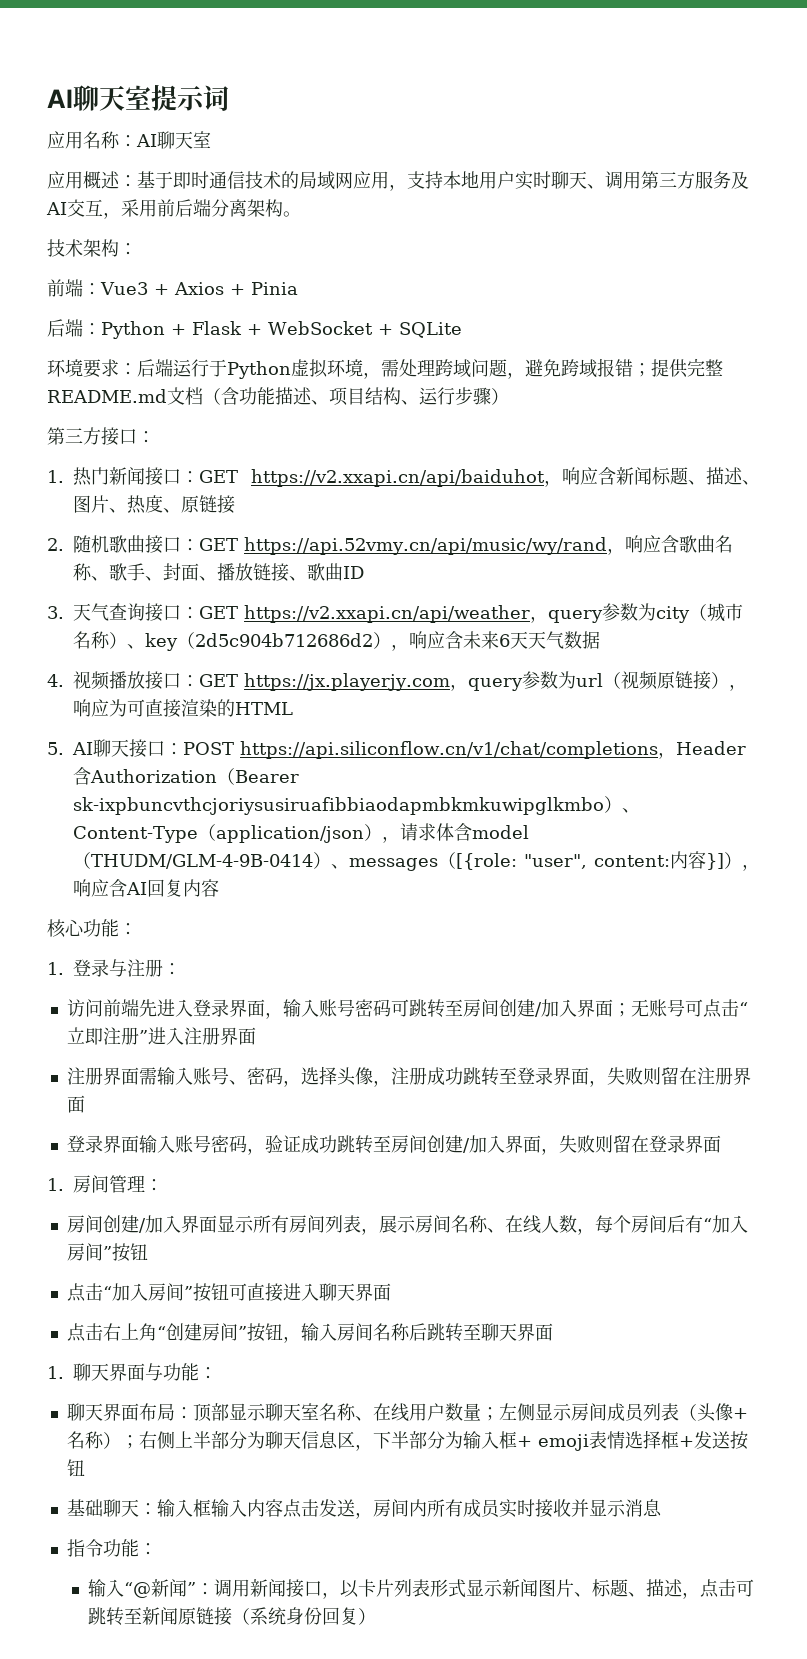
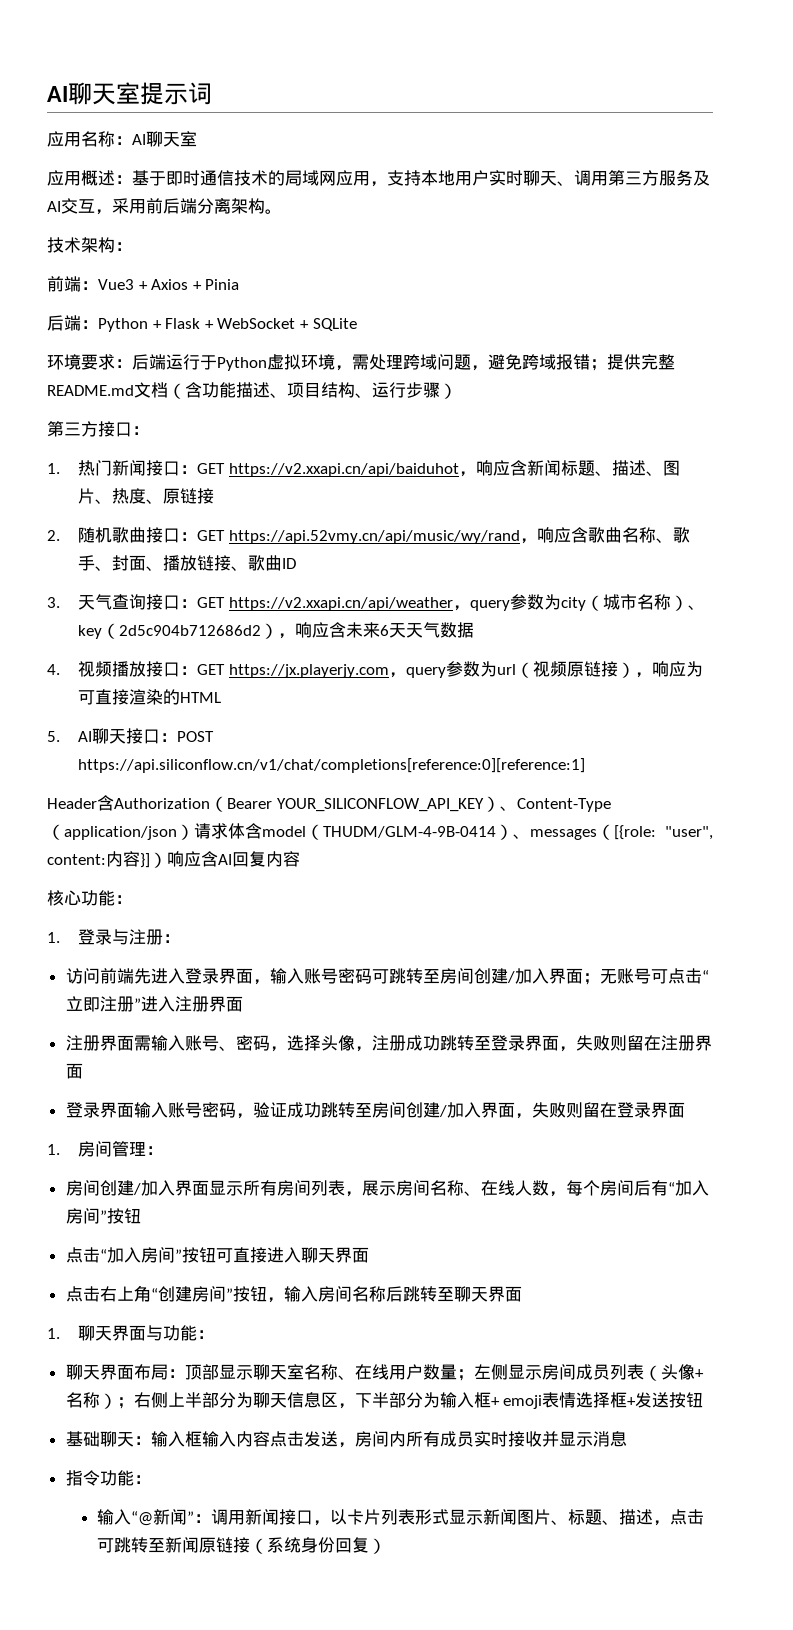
- 5. AI聊天接口：POST https://api.siliconflow.cn/v1/chat/completions，Header含Authorization（Bearer sk-ixpbuncvthcjoriysusiruafibbiaodapmbkmkuwipglkmbo）、Content-Type（application/json），请求体含model（THUDM/GLM-4-9B-0414）、messages（[{role: "user", content:内容}]），响应含AI回复内容
+ 5. AI聊天接口：POST https://api.siliconflow.cn/v1/chat/completions[reference:0][reference:1]
+ Header含Authorization（Bearer YOUR_SILICONFLOW_API_KEY）、Content-Type（application/json）请求体含model（THUDM/GLM-4-9B-0414）、messages（[{role: "user", content:内容}]）响应含AI回复内容

